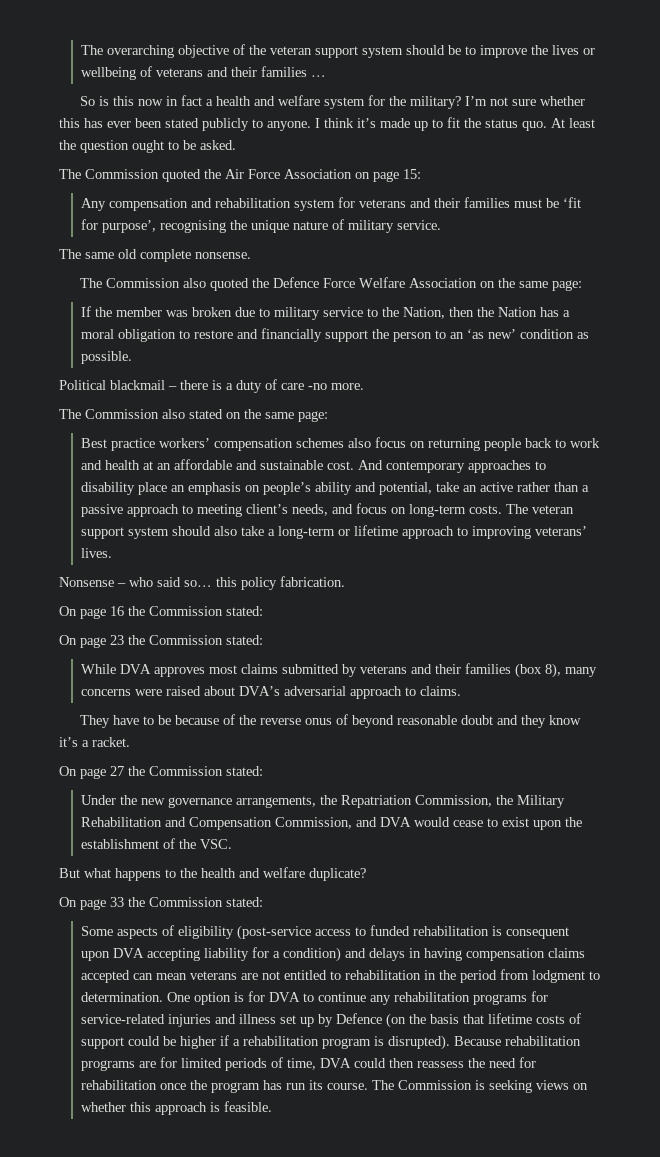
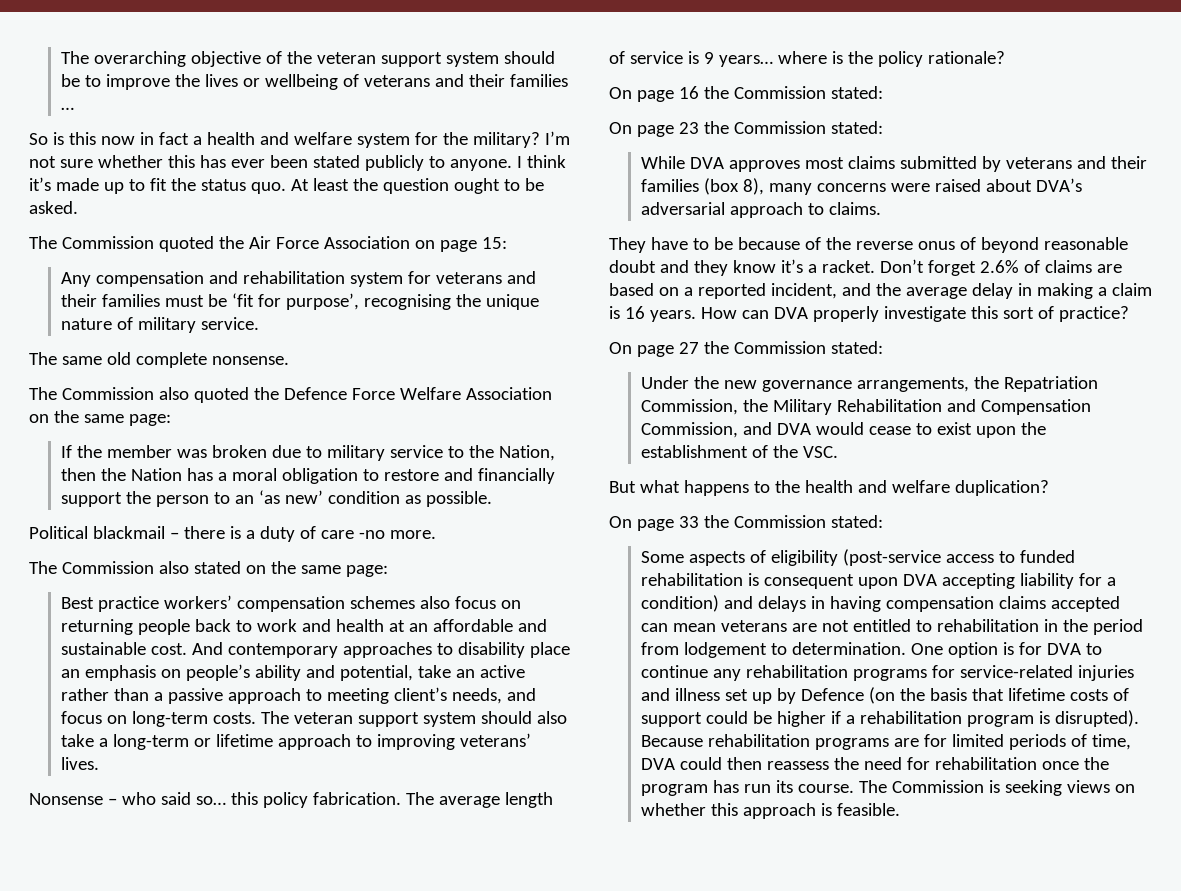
+ The average length of service is 9 years… where is the policy rationale?
+ Don’t forget 2.6% of claims are based on a reported incident, and the average delay in making a claim is 16 years. How can DVA properly investigate this sort of practice?
- But what happens to the health and welfare duplicate?
+ But what happens to the health and welfare duplication?
- Some aspects of eligibility (post-service access to funded rehabilitation is consequent upon DVA accepting liability for a condition) and delays in having compensation claims accepted can mean veterans are not entitled to rehabilitation in the period from lodgment to determination.
+ Some aspects of eligibility (post-service access to funded rehabilitation is consequent upon DVA accepting liability for a condition) and delays in having compensation claims accepted can mean veterans are not entitled to rehabilitation in the period from lodgement to determination.

